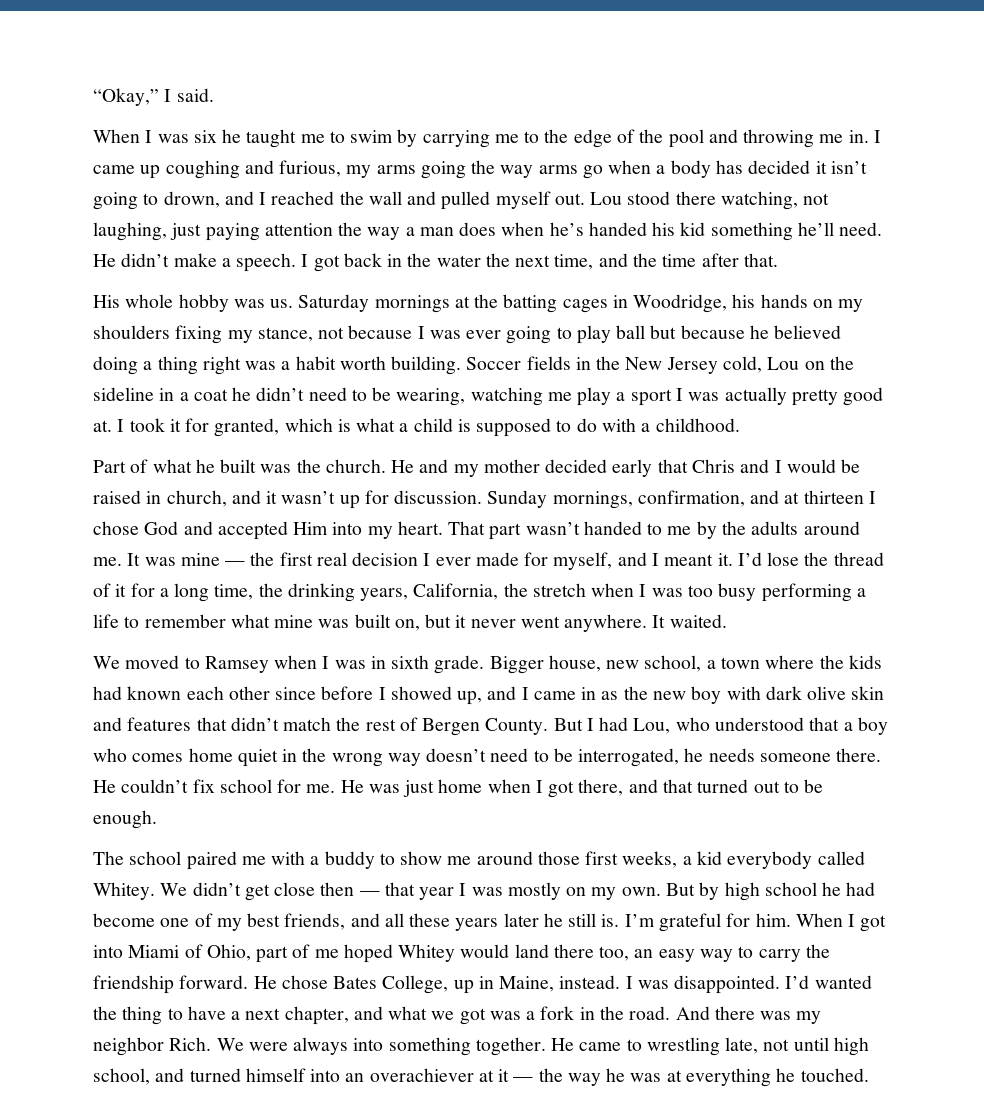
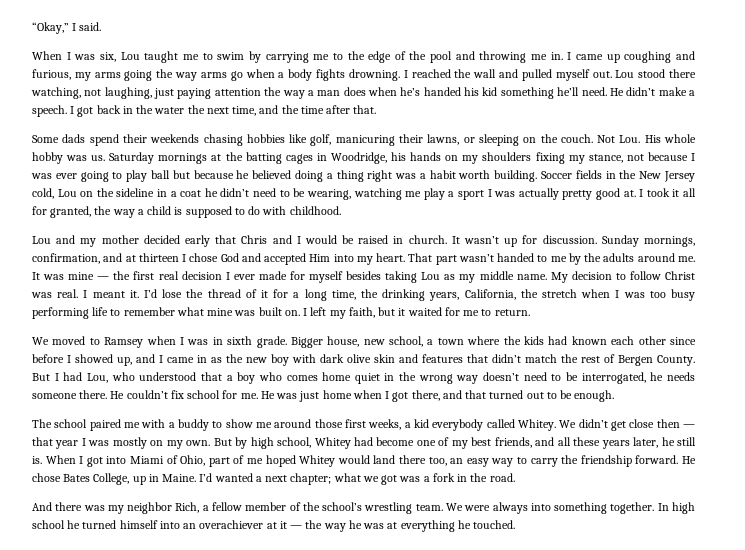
- When I was six he taught me to swim by carrying me to the edge of the pool and throwing me in.
+ When I was six, Lou taught me to swim by carrying me to the edge of the pool and throwing me in.
- I came up coughing and furious, my arms going the way arms go when a body has decided it isn’t going to drown, and I reached the wall and pulled myself out.
+ I came up coughing and furious, my arms going the way arms go when a body fights drowning. I reached the wall and pulled myself out.
- His whole hobby was us.
+ Some dads spend their weekends chasing hobbies like golf, manicuring their lawns, or sleeping on the couch. Not Lou. His whole hobby was us.
- I took it for granted, which is what a child is supposed to do with a childhood.
+ I took it all for granted, the way a child is supposed to do with childhood.
- Part of what he built was the church. He and my mother decided early that Chris and I would be raised in church, and it wasn’t up for discussion.
+ Lou and my mother decided early that Chris and I would be raised in church. It wasn’t up for discussion.
- It was mine — the first real decision I ever made for myself, and I meant it.
+ It was mine — the first real decision I ever made for myself besides taking Lou as my middle name. My decision to follow Christ was real. I meant it.
- I’d lose the thread of it for a long time, the drinking years, California, the stretch when I was too busy performing a life to remember what mine was built on, but it never went anywhere. It waited.
+ I’d lose the thread of it for a long time, the drinking years, California, the stretch when I was too busy performing life to remember what mine was built on. I left my faith, but it waited for me to return.
- But by high school he had become one of my best friends, and all these years later he still is.
+ But by high school, Whitey had become one of my best friends, and all these years later, he still is.
- I’m grateful for him.
- He chose Bates College, up in Maine, instead. I was disappointed. I’d wanted the thing to have a next chapter, and what we got was a fork in the road. And there was my neighbor Rich.
+ He chose Bates College, up in Maine. I’d wanted a next chapter; what we got was a fork in the road.
+ And there was my neighbor Rich, a fellow member of the school’s wrestling team.
- He came to wrestling late, not until high school, and turned himself into an overachiever at it — the way he was at everything he touched.
+ In high school he turned himself into an overachiever at it — the way he was at everything he touched.

